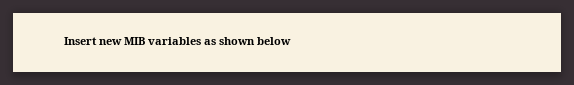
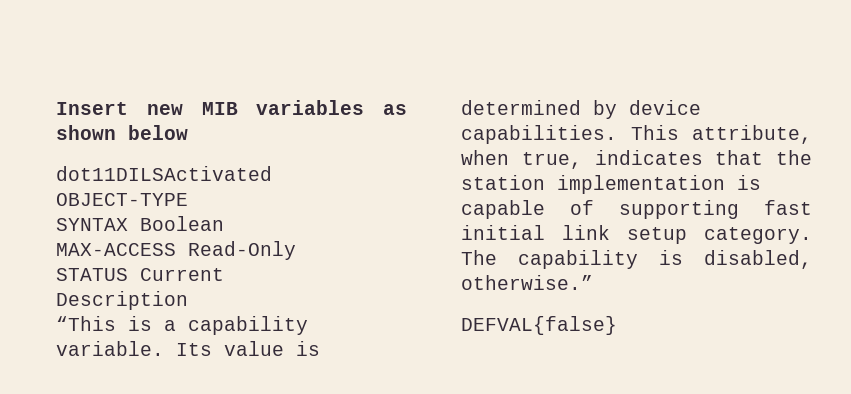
+ dot11DILSActivated OBJECT-TYPE
+ SYNTAX Boolean
+ MAX-ACCESS Read-Only
+ STATUS Current
+ Description
+ “This is a capability variable. Its value is determined by device capabilities. This attribute, when true, indicates that the station implementation is capable of supporting fast initial link setup category. The capability is disabled, otherwise.”
+ DEFVAL{false}

